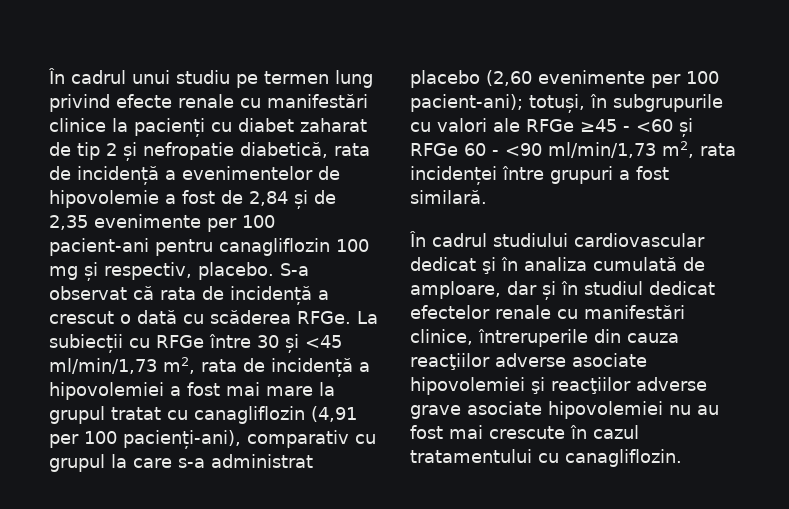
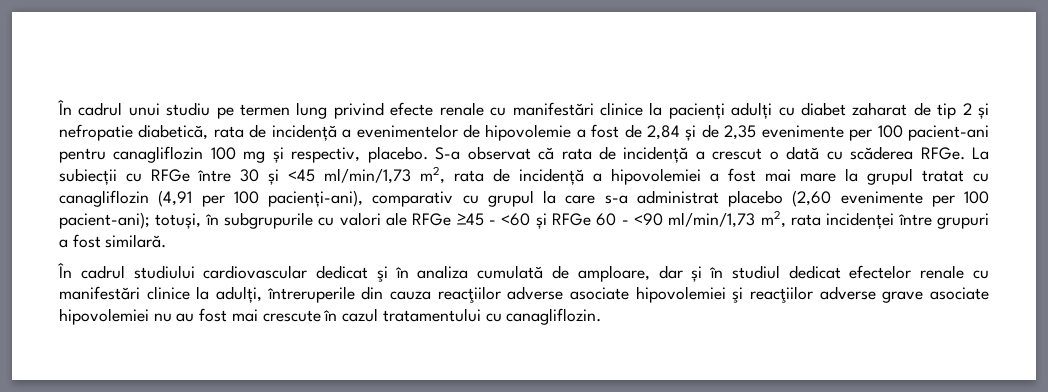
- În cadrul unui studiu pe termen lung privind efecte renale cu manifestări clinice la pacienți cu diabet zaharat de tip 2 și nefropatie diabetică, rata de incidență a evenimentelor de hipovolemie a fost de 2,84 și de 2,35 evenimente per 100 pacient-ani pentru canagliflozin 100 mg și respectiv, placebo.
+ În cadrul unui studiu pe termen lung privind efecte renale cu manifestări clinice la pacienți adulți cu diabet zaharat de tip 2 și nefropatie diabetică, rata de incidență a evenimentelor de hipovolemie a fost de 2,84 și de 2,35 evenimente per 100 pacient-ani pentru canagliflozin 100 mg și respectiv, placebo.
- În cadrul studiului cardiovascular dedicat şi în analiza cumulată de amploare, dar și în studiul dedicat efectelor renale cu manifestări clinice, întreruperile din cauza reacţiilor adverse asociate hipovolemiei şi reacţiilor adverse grave asociate hipovolemiei nu au fost mai crescute în cazul tratamentului cu canagliflozin.
+ În cadrul studiului cardiovascular dedicat şi în analiza cumulată de amploare, dar și în studiul dedicat efectelor renale cu manifestări clinice la adulți, întreruperile din cauza reacţiilor adverse asociate hipovolemiei şi reacţiilor adverse grave asociate hipovolemiei nu au fost mai crescute în cazul tratamentului cu canagliflozin.

